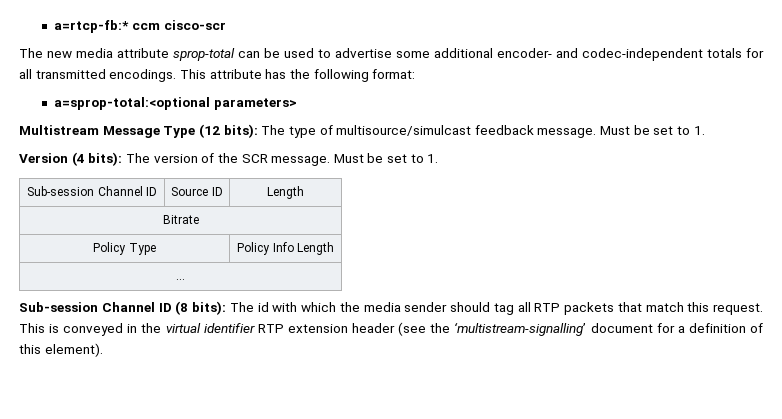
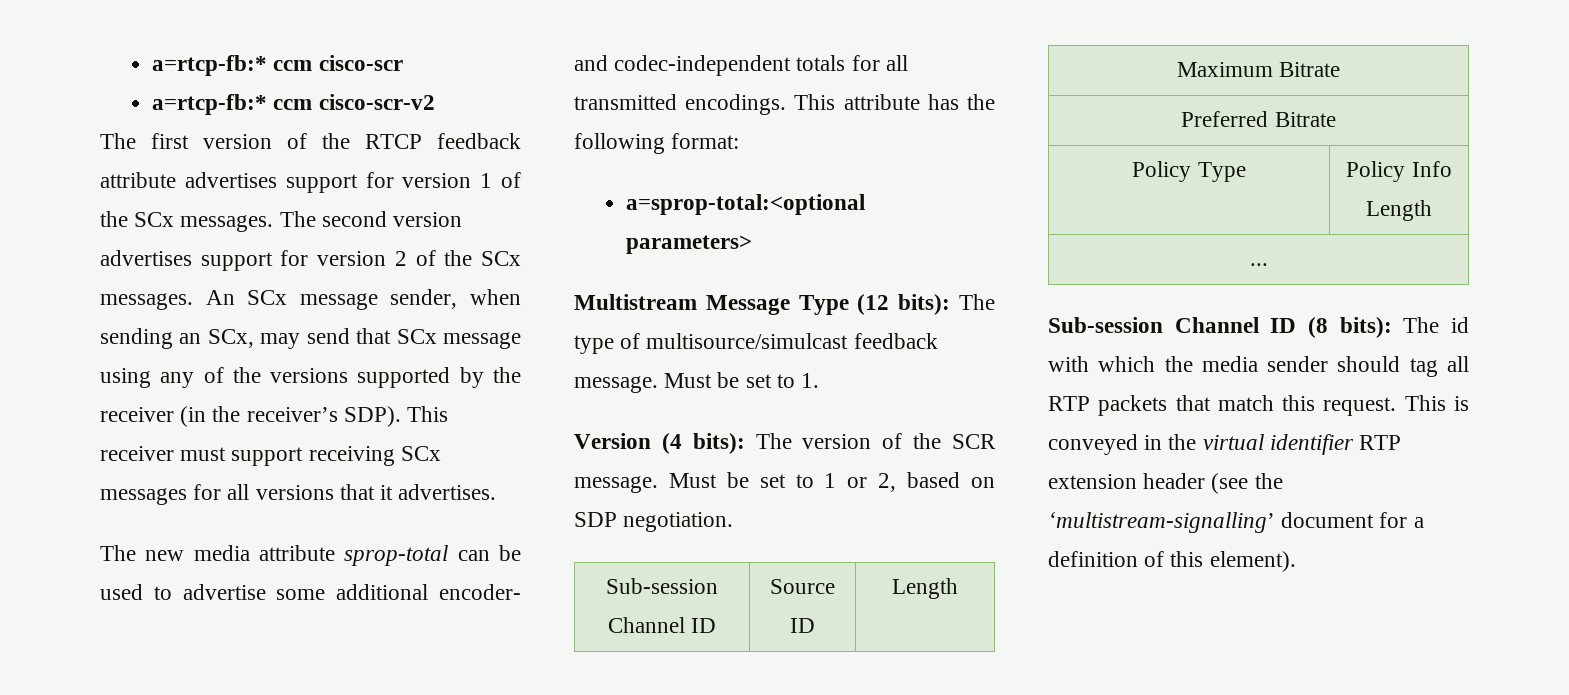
+ a=rtcp-fb:* ccm cisco-scr-v2
+ The first version of the RTCP feedback attribute advertises support for version 1 of the SCx messages. The second version advertises support for version 2 of the SCx messages. An SCx message sender, when sending an SCx, may send that SCx message using any of the versions supported by the receiver (in the receiver’s SDP). This receiver must support receiving SCx messages for all versions that it advertises.
- Version (4 bits): The version of the SCR message. Must be set to 1.
+ Version (4 bits): The version of the SCR message. Must be set to 1 or 2, based on SDP negotiation.
- Bitrate
+ Maximum Bitrate
+ Preferred Bitrate

